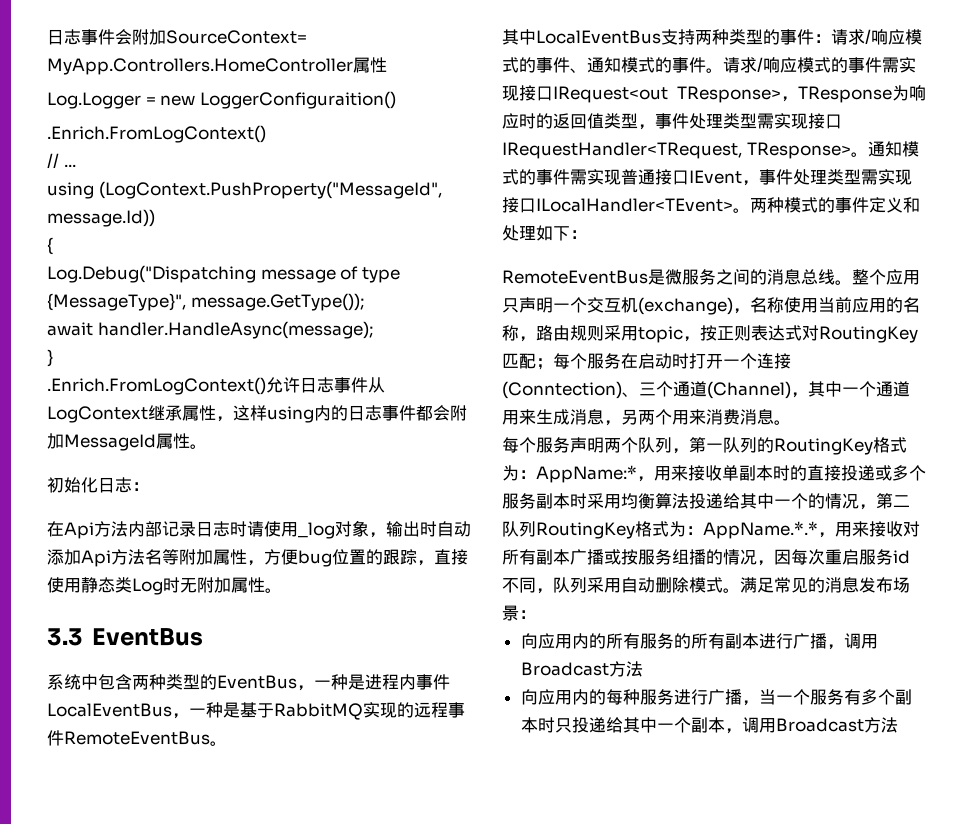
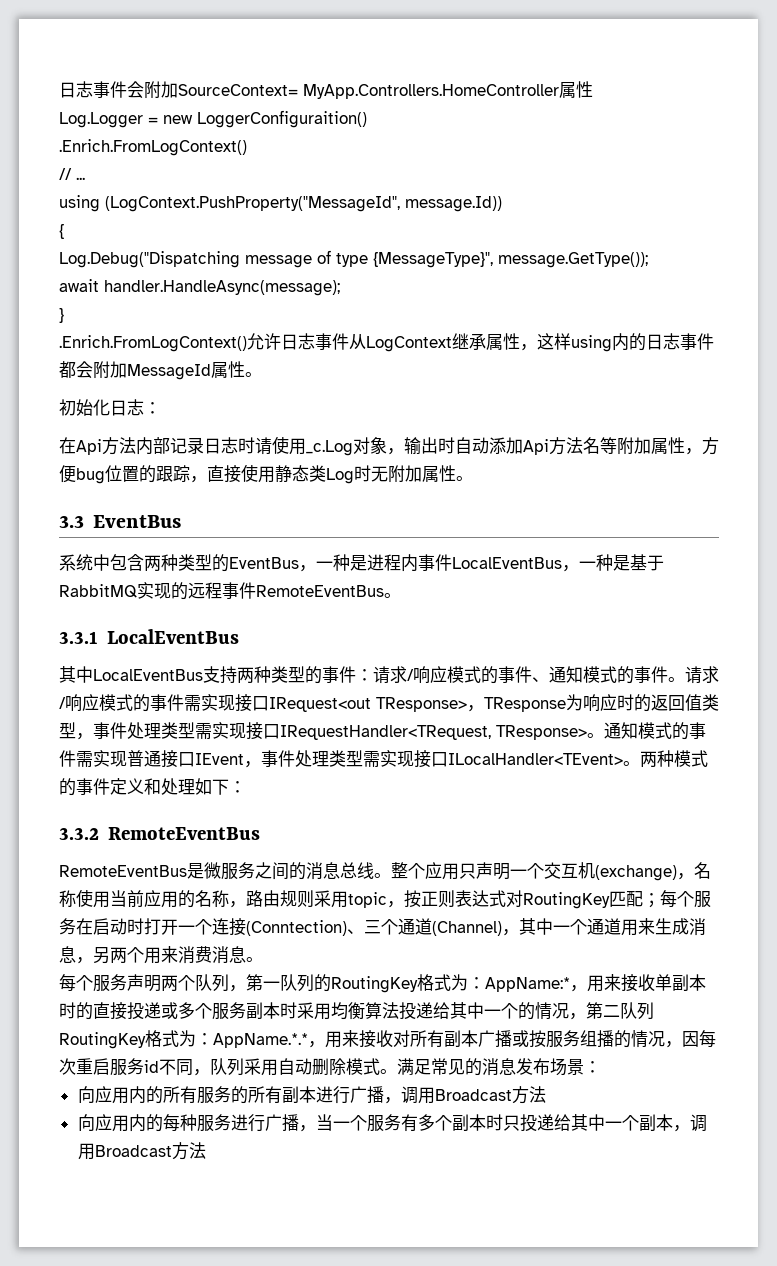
- 在Api方法内部记录日志时请使用_log对象，输出时自动添加Api方法名等附加属性，方便bug位置的跟踪，直接使用静态类Log时无附加属性。
+ 在Api方法内部记录日志时请使用_c.Log对象，输出时自动添加Api方法名等附加属性，方便bug位置的跟踪，直接使用静态类Log时无附加属性。
+ 3.3.1 LocalEventBus
+ 3.3.2 RemoteEventBus

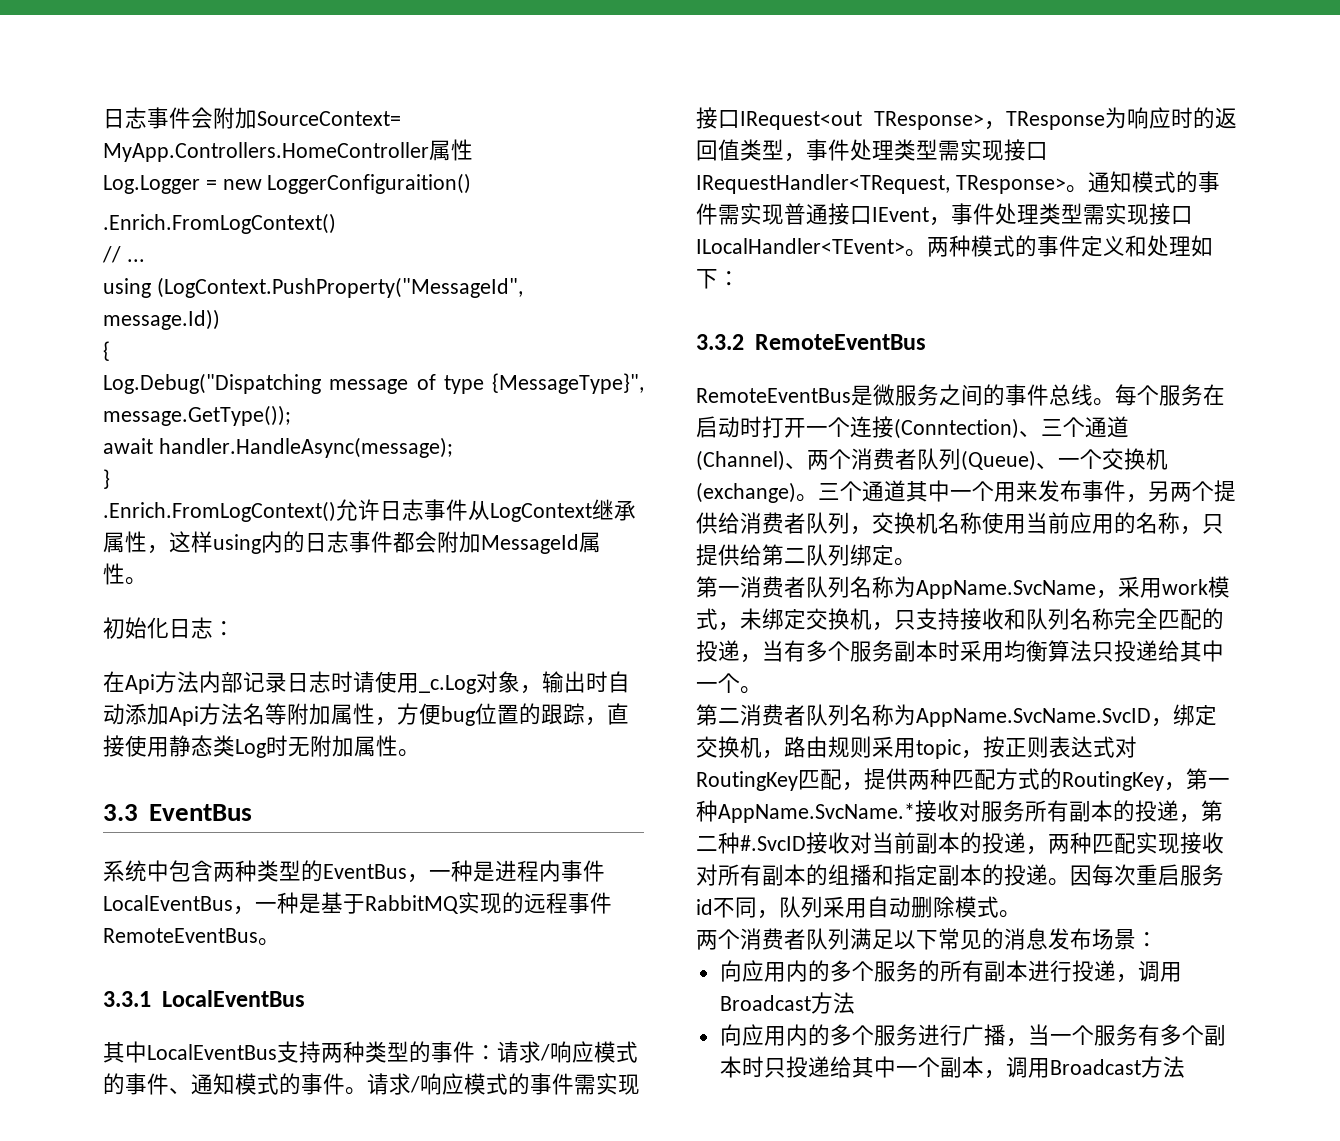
- RemoteEventBus是微服务之间的消息总线。整个应用只声明一个交互机(exchange)，名称使用当前应用的名称，路由规则采用topic，按正则表达式对RoutingKey匹配；每个服务在启动时打开一个连接(Conntection)、三个通道(Channel)，其中一个通道用来生成消息，另两个用来消费消息。
- 每个服务声明两个队列，第一队列的RoutingKey格式为：AppName:*，用来接收单副本时的直接投递或多个服务副本时采用均衡算法投递给其中一个的情况，第二队列RoutingKey格式为：AppName.*.*，用来接收对所有副本广播或按服务组播的情况，因每次重启服务id不同，队列采用自动删除模式。满足常见的消息发布场景：
+ RemoteEventBus是微服务之间的事件总线。每个服务在启动时打开一个连接(Conntection)、三个通道(Channel)、两个消费者队列(Queue)、一个交换机(exchange)。三个通道其中一个用来发布事件，另两个提供给消费者队列，交换机名称使用当前应用的名称，只提供给第二队列绑定。
+ 第一消费者队列名称为AppName.SvcName，采用work模式，未绑定交换机，只支持接收和队列名称完全匹配的投递，当有多个服务副本时采用均衡算法只投递给其中一个。
+ 第二消费者队列名称为AppName.SvcName.SvcID，绑定交换机，路由规则采用topic，按正则表达式对RoutingKey匹配，提供两种匹配方式的RoutingKey，第一种AppName.SvcName.*接收对服务所有副本的投递，第二种#.SvcID接收对当前副本的投递，两种匹配实现接收对所有副本的组播和指定副本的投递。因每次重启服务id不同，队列采用自动删除模式。
+ 两个消费者队列满足以下常见的消息发布场景：
- 向应用内的所有服务的所有副本进行广播，调用Broadcast方法
+ 向应用内的多个服务的所有副本进行投递，调用Broadcast方法
- 向应用内的每种服务进行广播，当一个服务有多个副本时只投递给其中一个副本，调用Broadcast方法
+ 向应用内的多个服务进行广播，当一个服务有多个副本时只投递给其中一个副本，调用Broadcast方法

